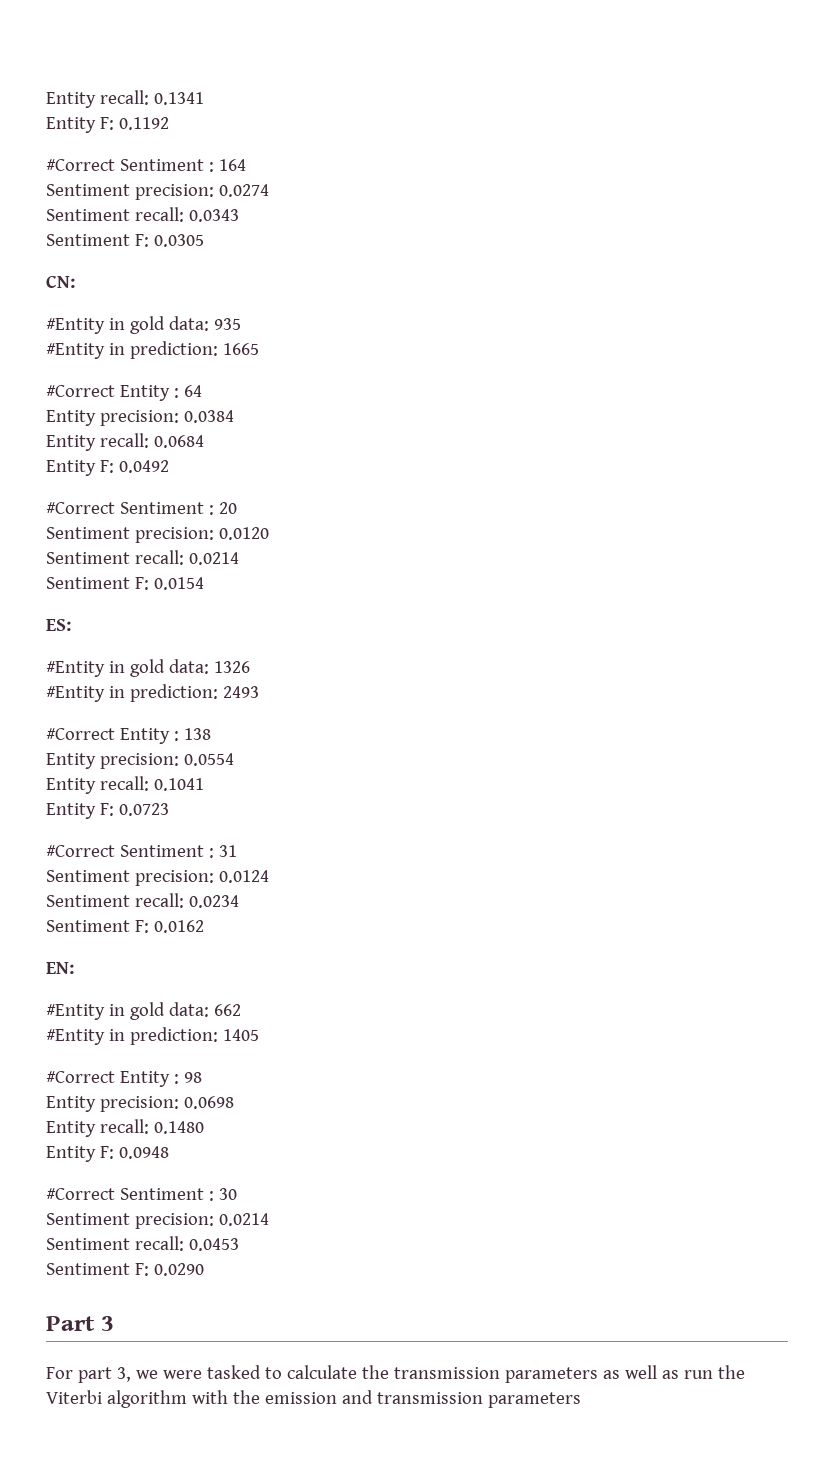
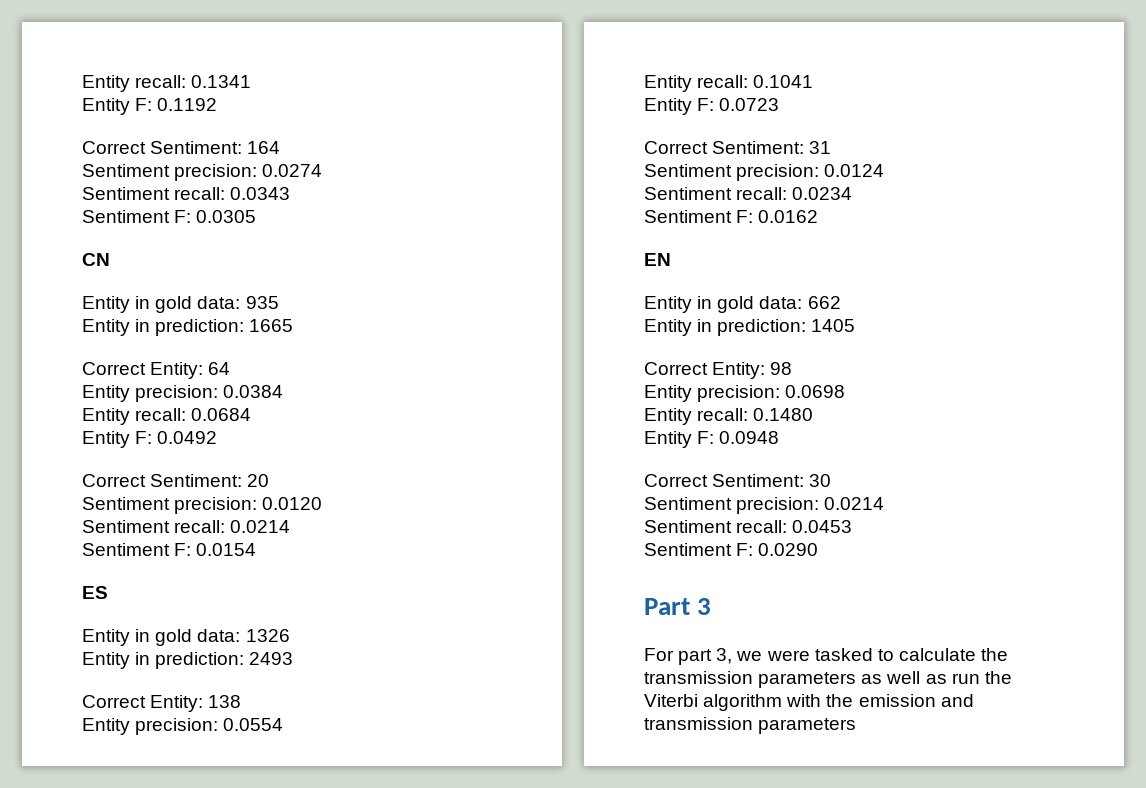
- #Correct Sentiment : 164
+ Correct Sentiment: 164
- CN:
- #Entity in gold data: 935
+ CN
+ Entity in gold data: 935
- #Entity in prediction: 1665
+ Entity in prediction: 1665
- #Correct Entity : 64
+ Correct Entity: 64
- #Correct Sentiment : 20
+ Correct Sentiment: 20
- ES:
- #Entity in gold data: 1326
+ ES
+ Entity in gold data: 1326
- #Entity in prediction: 2493
+ Entity in prediction: 2493
- #Correct Entity : 138
+ Correct Entity: 138
- #Correct Sentiment : 31
+ Correct Sentiment: 31
- EN:
- #Entity in gold data: 662
+ EN
+ Entity in gold data: 662
- #Entity in prediction: 1405
+ Entity in prediction: 1405
- #Correct Entity : 98
+ Correct Entity: 98
- #Correct Sentiment : 30
+ Correct Sentiment: 30

